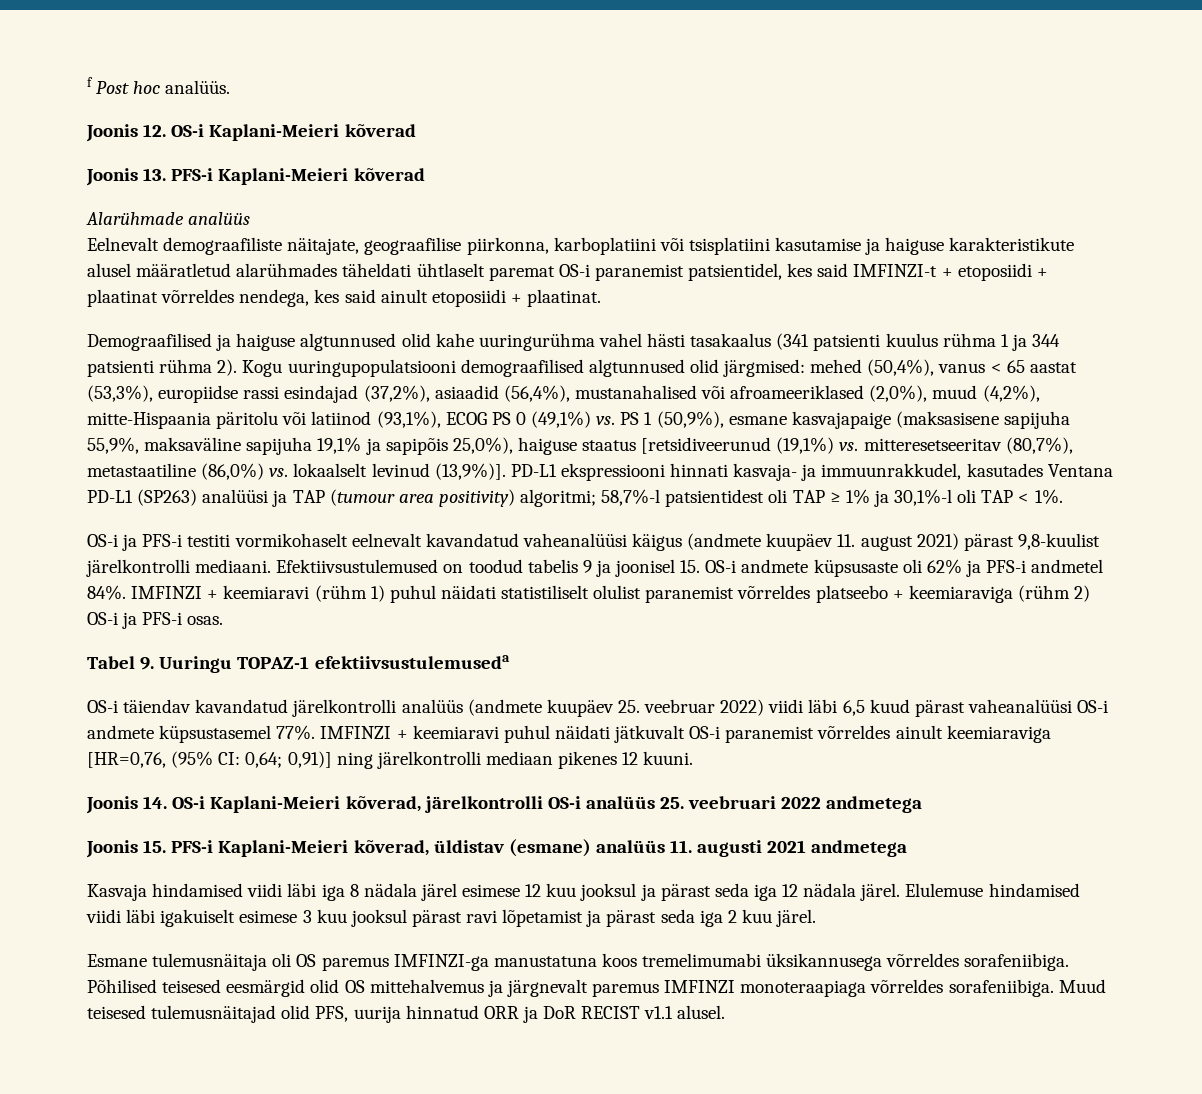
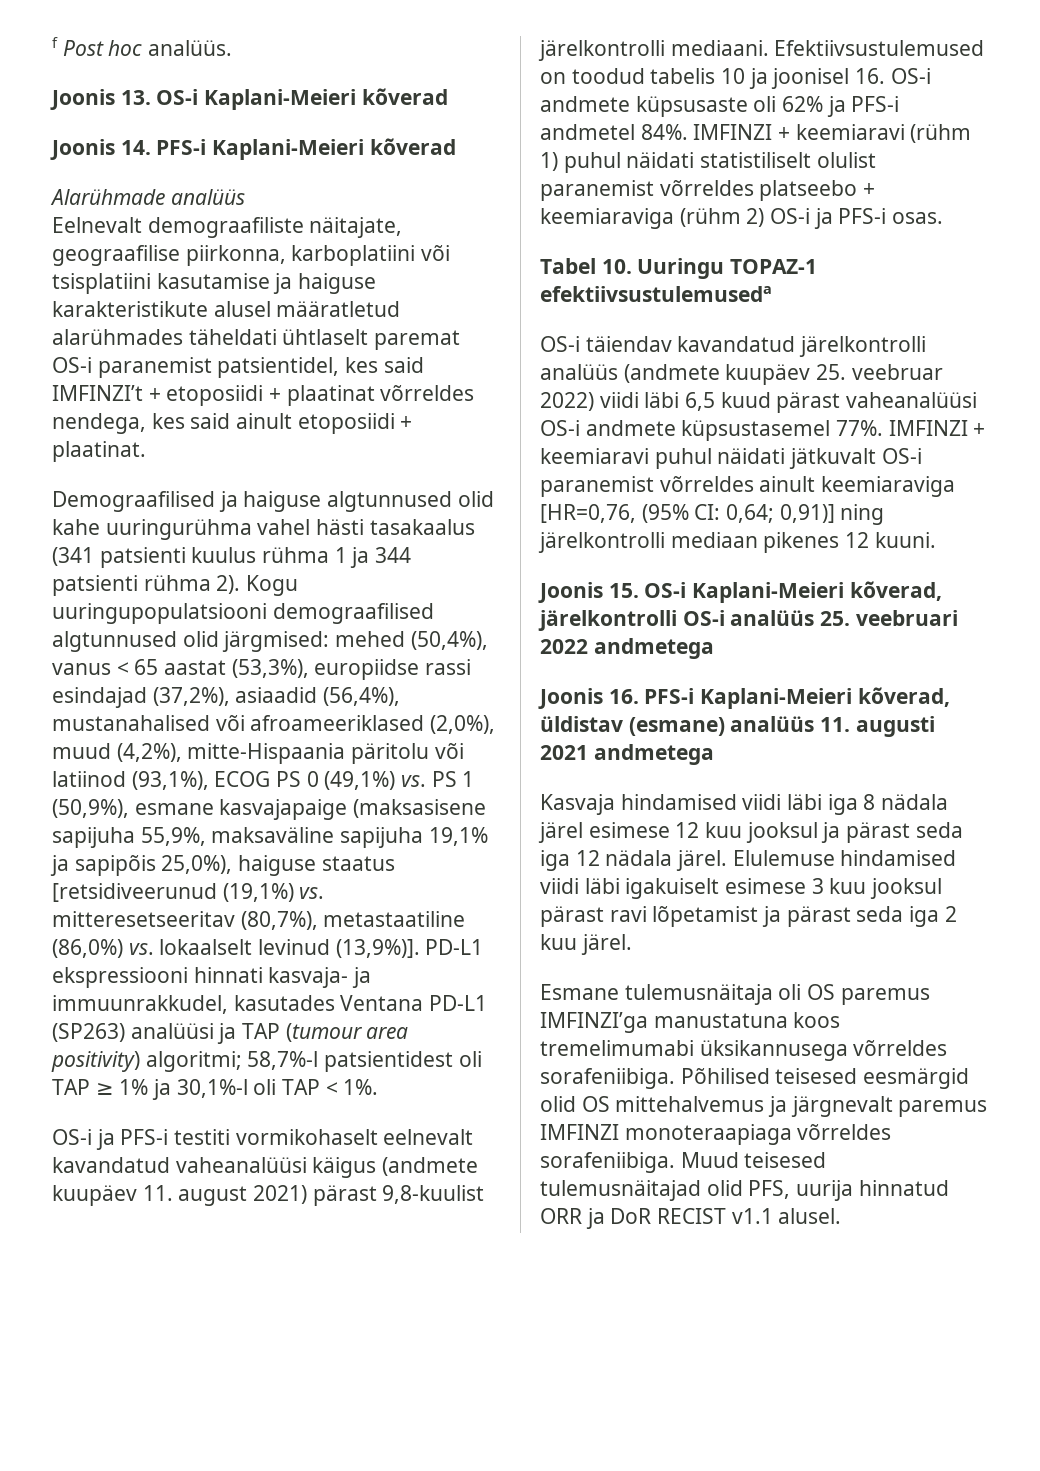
- Joonis 12. OS-i Kaplani-Meieri kõverad
+ Joonis 13. OS-i Kaplani-Meieri kõverad
- Joonis 13. PFS-i Kaplani-Meieri kõverad
+ Joonis 14. PFS-i Kaplani-Meieri kõverad
- Eelnevalt demograafiliste näitajate, geograafilise piirkonna, karboplatiini või tsisplatiini kasutamise ja haiguse karakteristikute alusel määratletud alarühmades täheldati ühtlaselt paremat OS-i paranemist patsientidel, kes said IMFINZI-t + etoposiidi + plaatinat võrreldes nendega, kes said ainult etoposiidi + plaatinat.
+ Eelnevalt demograafiliste näitajate, geograafilise piirkonna, karboplatiini või tsisplatiini kasutamise ja haiguse karakteristikute alusel määratletud alarühmades täheldati ühtlaselt paremat OS-i paranemist patsientidel, kes said IMFINZI’t + etoposiidi + plaatinat võrreldes nendega, kes said ainult etoposiidi + plaatinat.
- Efektiivsustulemused on toodud tabelis 9 ja joonisel 15. OS-i andmete küpsusaste oli 62% ja PFS-i andmetel 84%.
+ Efektiivsustulemused on toodud tabelis 10 ja joonisel 16. OS-i andmete küpsusaste oli 62% ja PFS-i andmetel 84%.
- Tabel 9. Uuringu TOPAZ-1 efektiivsustulemuseda
+ Tabel 10. Uuringu TOPAZ-1 efektiivsustulemuseda
- Joonis 14. OS-i Kaplani-Meieri kõverad, järelkontrolli OS-i analüüs 25. veebruari 2022 andmetega
+ Joonis 15. OS-i Kaplani-Meieri kõverad, järelkontrolli OS-i analüüs 25. veebruari 2022 andmetega
- Joonis 15. PFS-i Kaplani-Meieri kõverad, üldistav (esmane) analüüs 11. augusti 2021 andmetega
+ Joonis 16. PFS-i Kaplani-Meieri kõverad, üldistav (esmane) analüüs 11. augusti 2021 andmetega
- Esmane tulemusnäitaja oli OS paremus IMFINZI-ga manustatuna koos tremelimumabi üksikannusega võrreldes sorafeniibiga.
+ Esmane tulemusnäitaja oli OS paremus IMFINZI’ga manustatuna koos tremelimumabi üksikannusega võrreldes sorafeniibiga.

